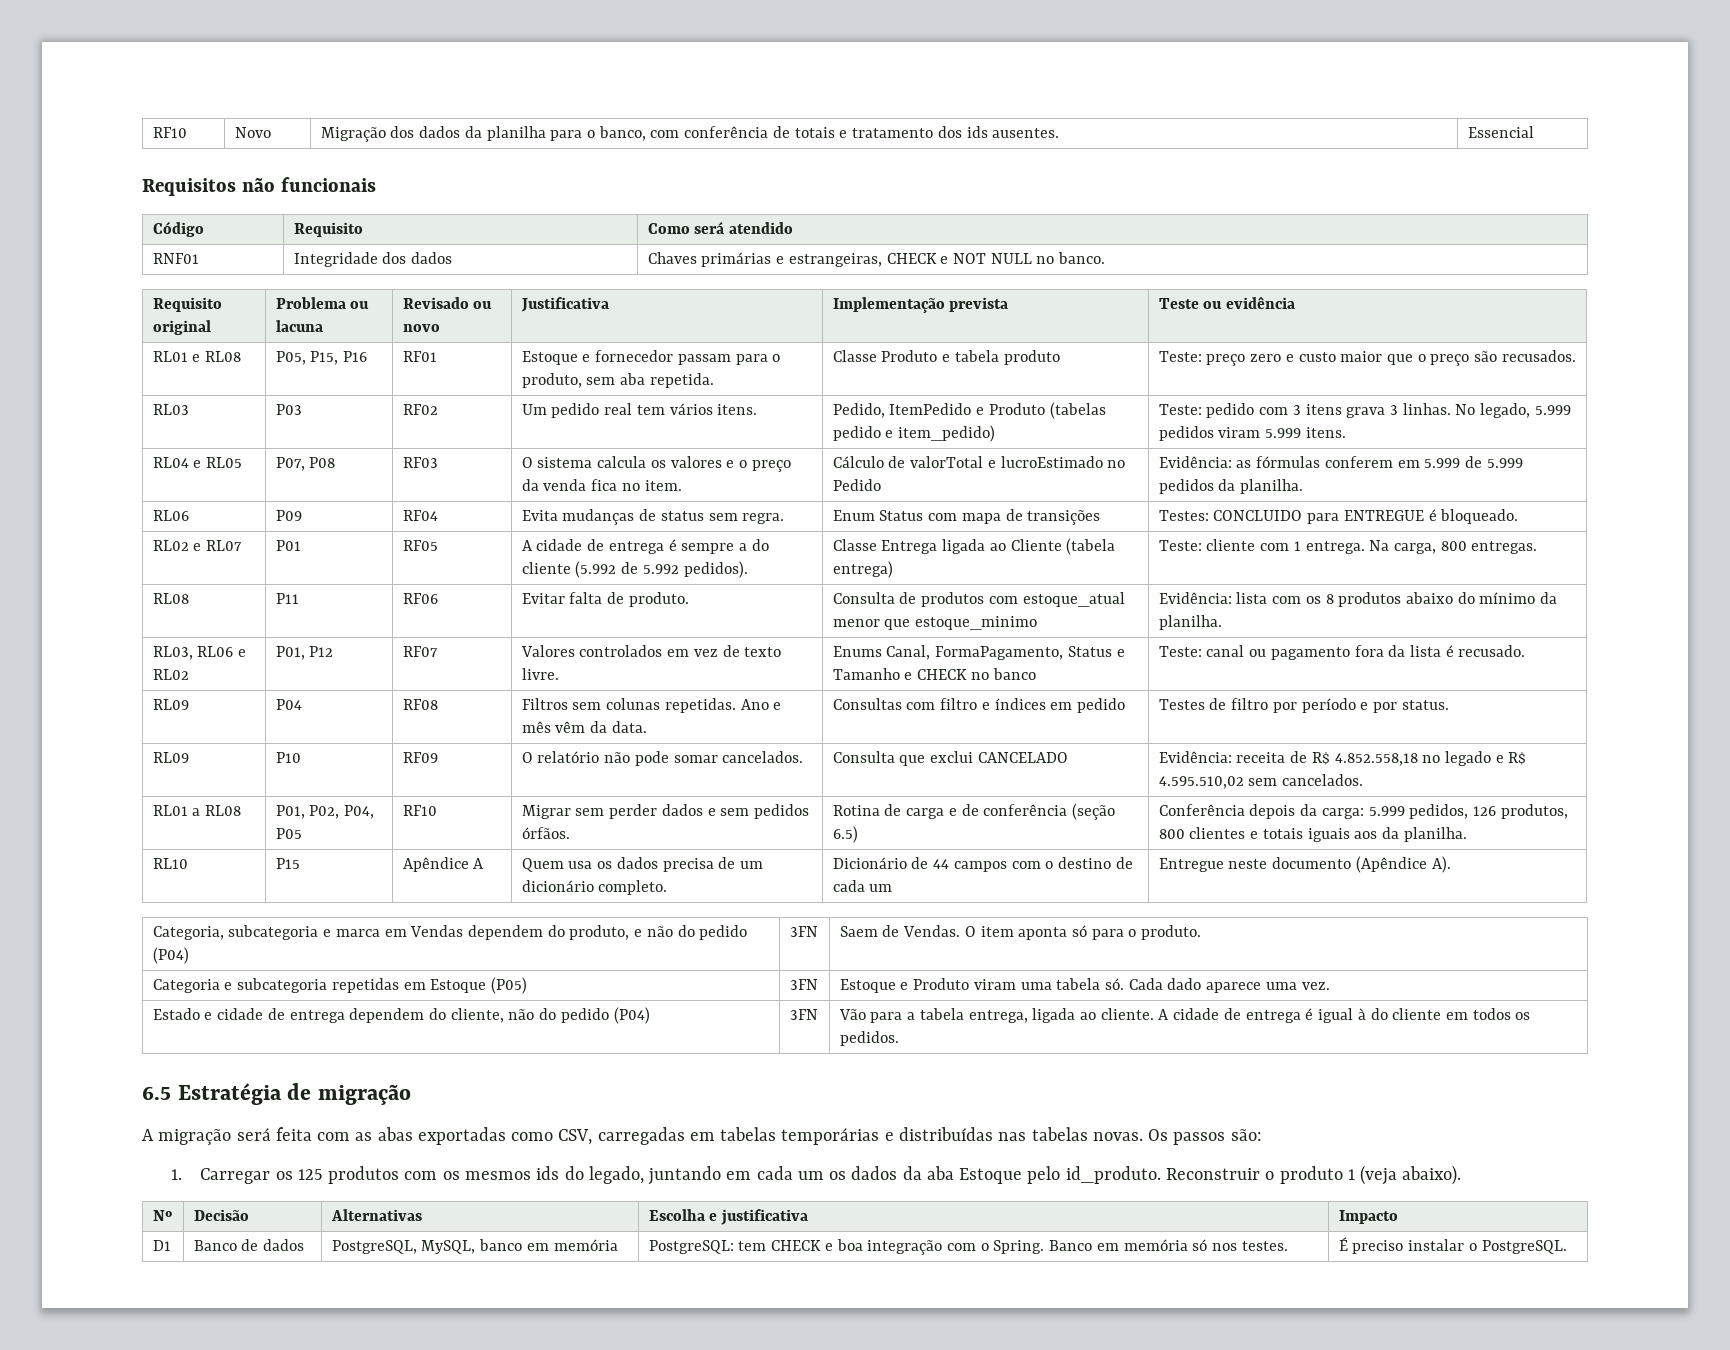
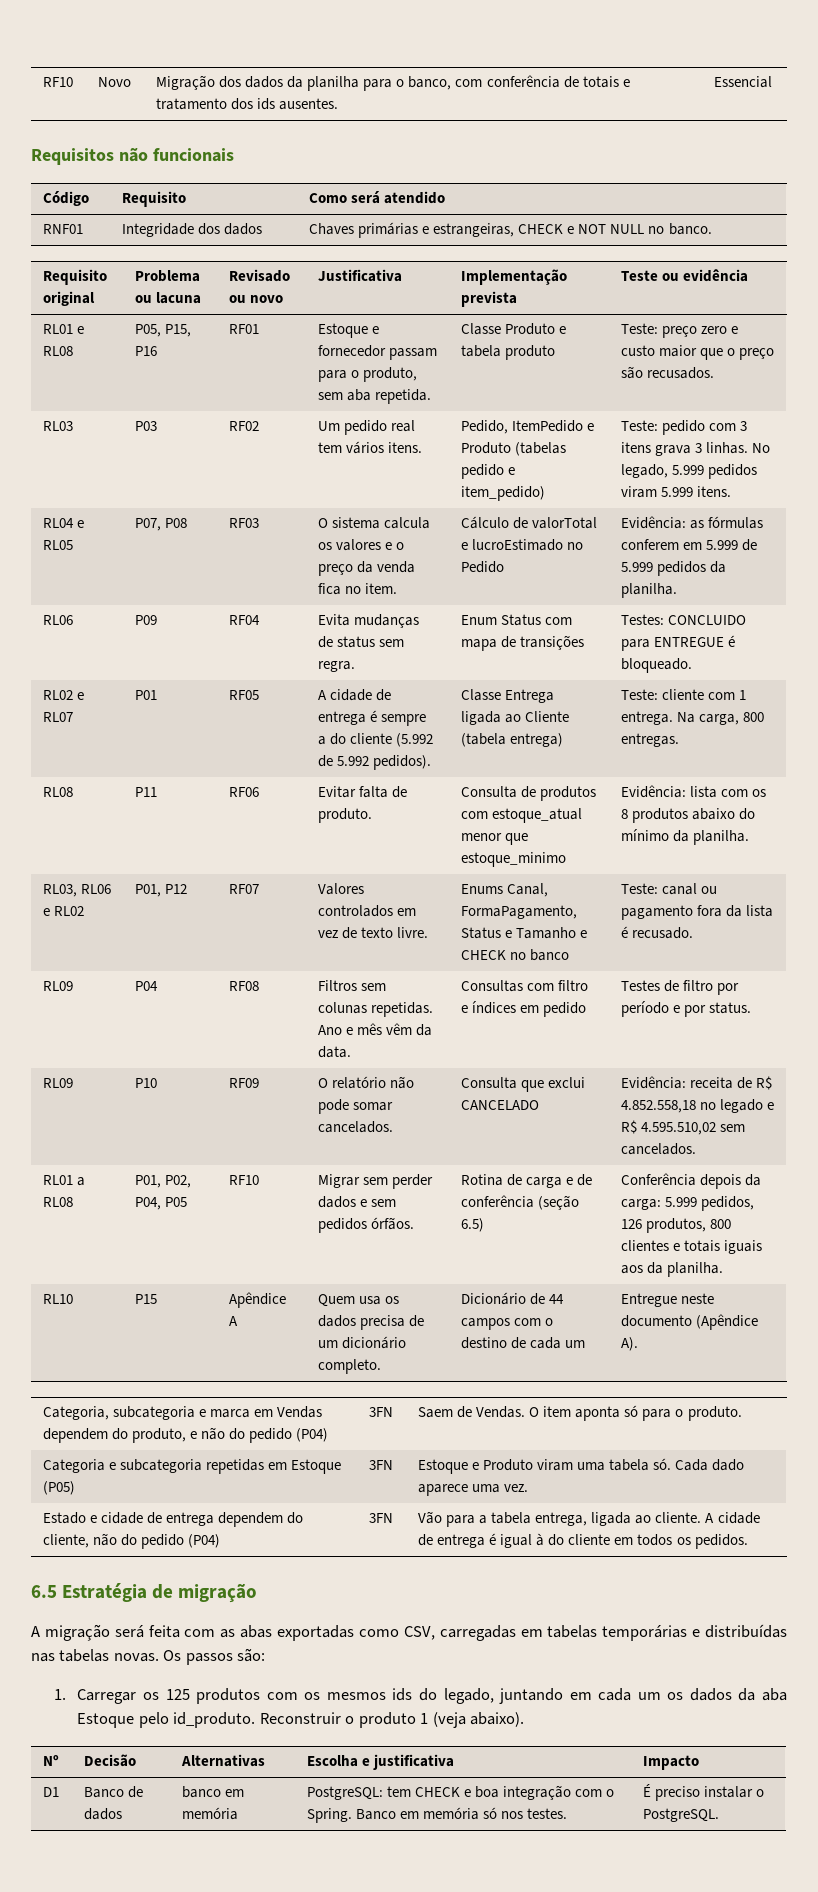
- D1 | Banco de dados | PostgreSQL, MySQL, banco em memória | PostgreSQL: tem CHECK e boa integração com o Spring. Banco em memória só nos testes. | É preciso instalar o PostgreSQL.
+ D1 | Banco de dados | banco em memória | PostgreSQL: tem CHECK e boa integração com o Spring. Banco em memória só nos testes. | É preciso instalar o PostgreSQL.

